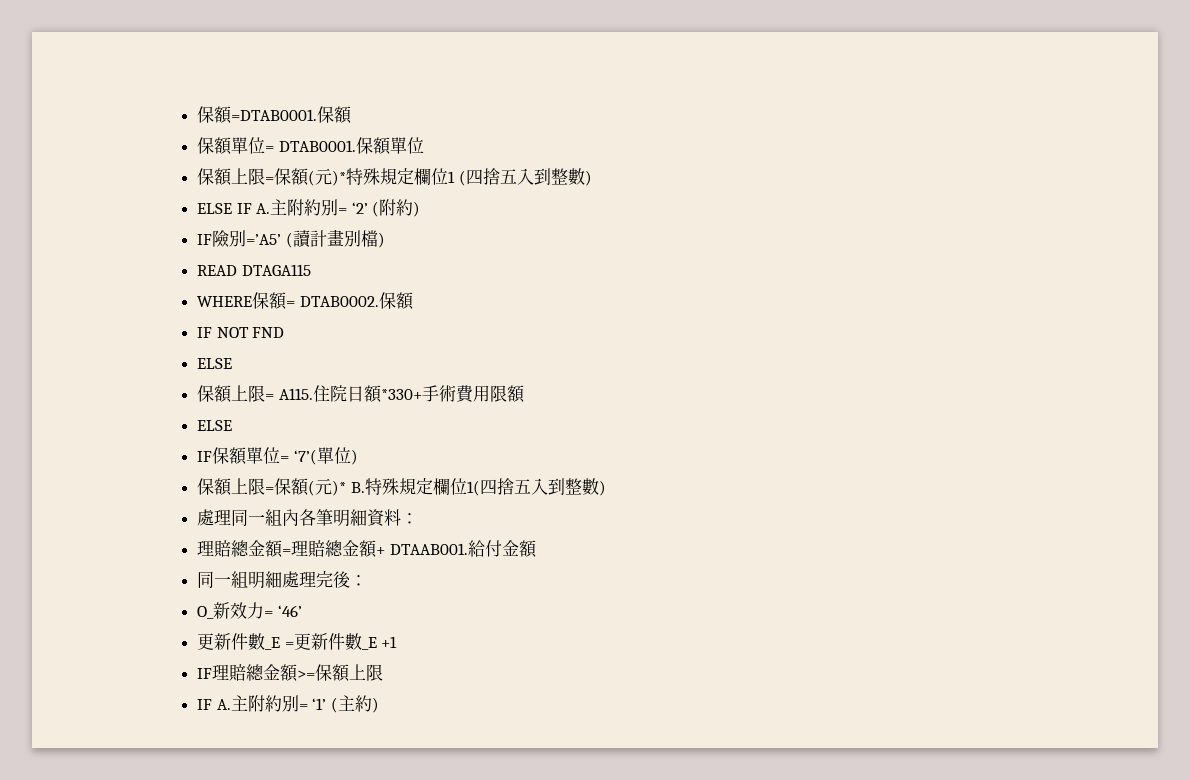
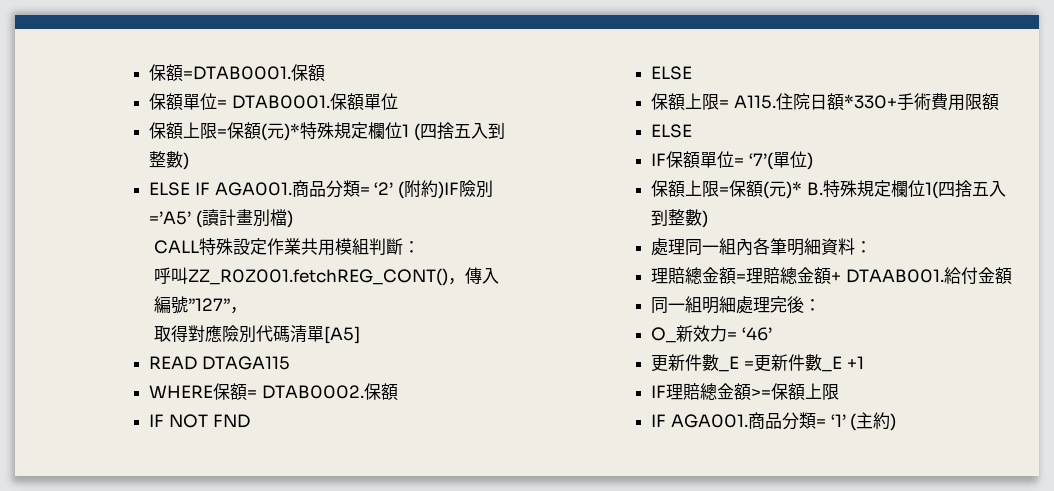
- ELSE IF A.主附約別= ‘2’ (附約)
- IF險別=’A5’ (讀計畫別檔)
+ ELSE IF AGA001.商品分類= ‘2’ (附約)IF險別=’A5’ (讀計畫別檔)
+ CALL特殊設定作業共用模組判斷：
+ 呼叫ZZ_R0Z001.fetchREG_CONT()，傳入編號”127”，
+ 取得對應險別代碼清單[A5]
- IF A.主附約別= ‘1’ (主約)
+ IF AGA001.商品分類= ‘1’ (主約)

